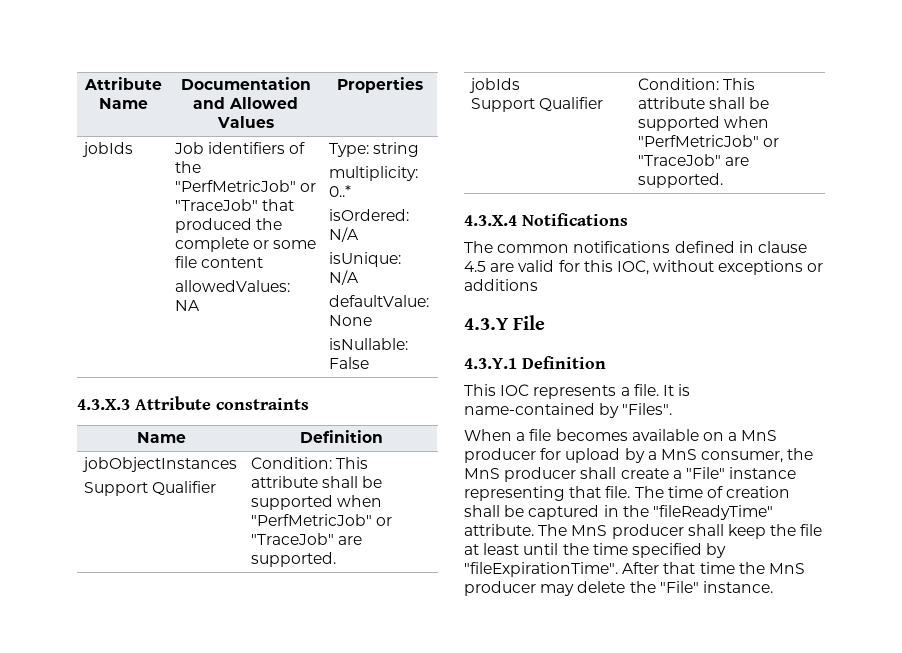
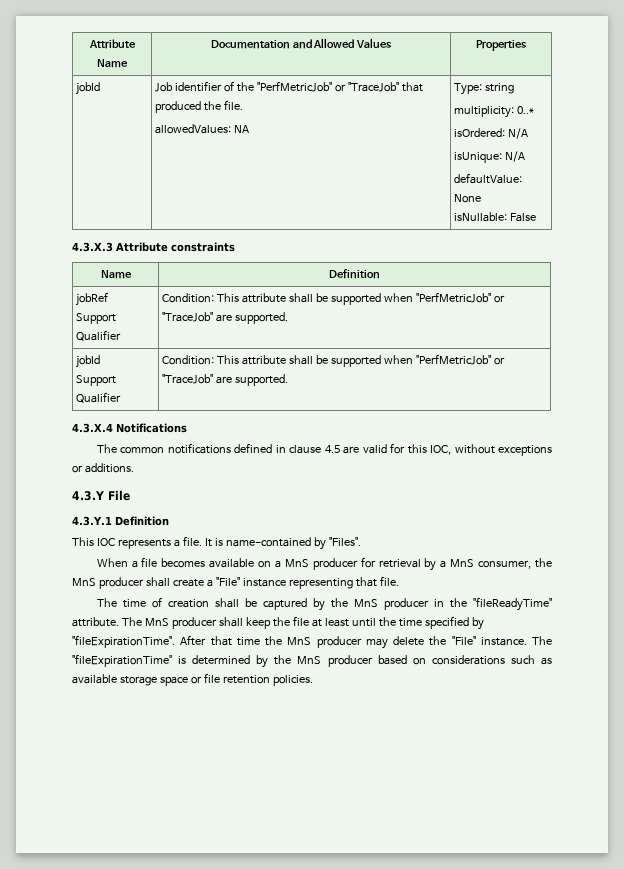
- jobIds | Job identifiers of the "PerfMetricJob" or "TraceJob" that produced the complete or some file content
+ jobId | Job identifier of the "PerfMetricJob" or "TraceJob" that produced the file.
- jobObjectInstances
+ jobRef
  Support Qualifier | Condition: This attribute shall be supported when "PerfMetricJob" or "TraceJob" are supported.
- jobIds
+ jobId
- The common notifications defined in clause 4.5 are valid for this IOC, without exceptions or additions
+ The common notifications defined in clause 4.5 are valid for this IOC, without exceptions or additions.
- When a file becomes available on a MnS producer for upload by a MnS consumer, the MnS producer shall create a "File" instance representing that file. The time of creation shall be captured in the "fileReadyTime" attribute.
+ When a file becomes available on a MnS producer for retrieval by a MnS consumer, the MnS producer shall create a "File" instance representing that file.
+ The time of creation shall be captured by the MnS producer in the "fileReadyTime" attribute.
+ The "fileExpirationTime" is determined by the MnS producer based on considerations such as available storage space or file retention policies.

